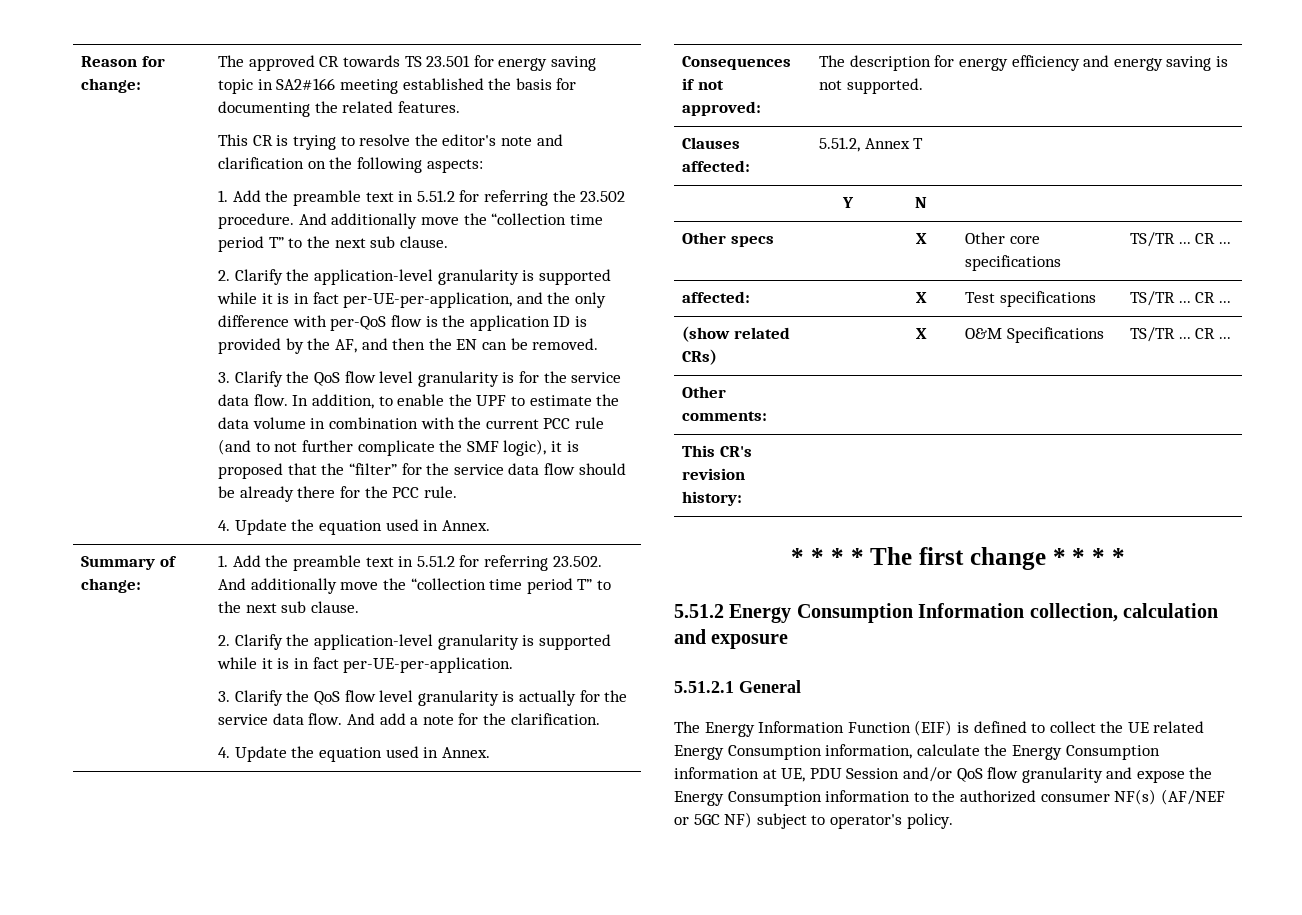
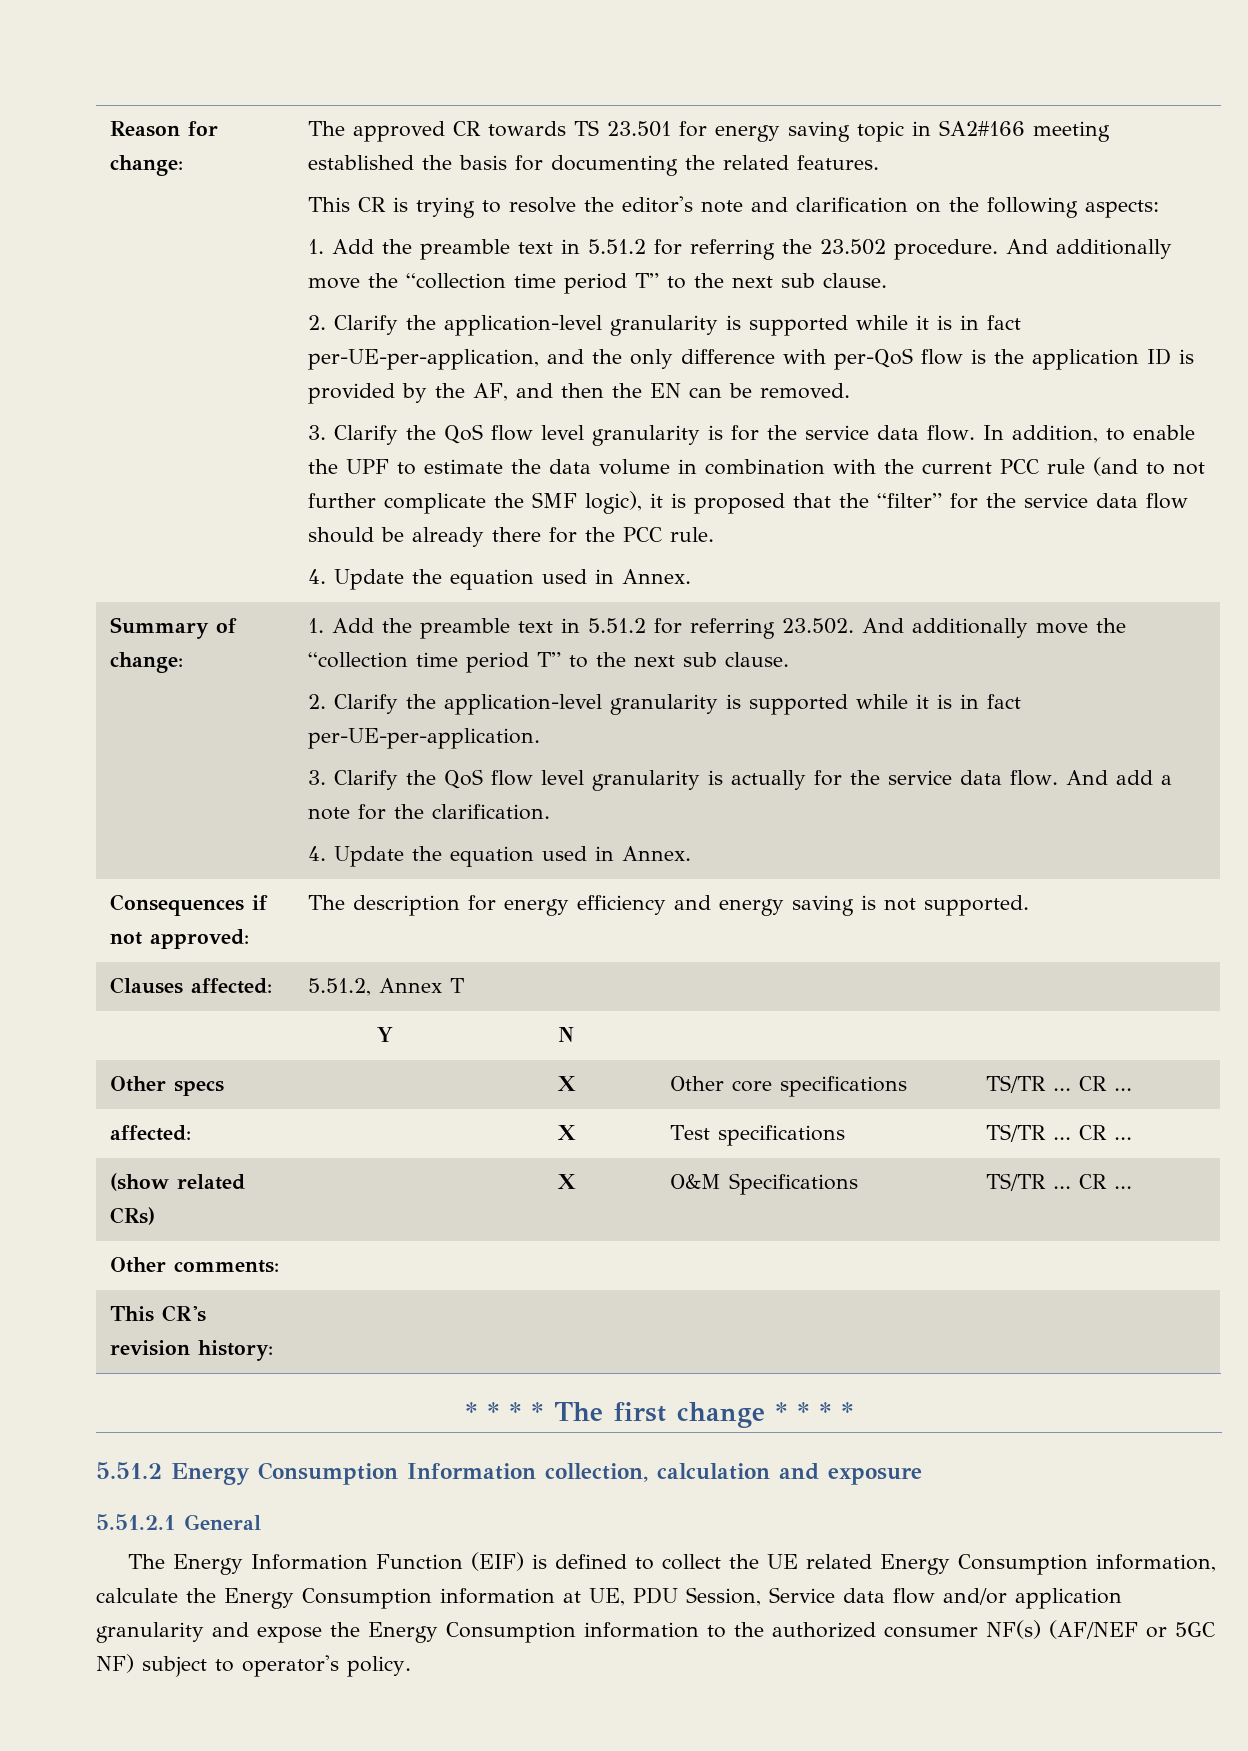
- The Energy Information Function (EIF) is defined to collect the UE related Energy Consumption information, calculate the Energy Consumption information at UE, PDU Session and/or QoS flow granularity and expose the Energy Consumption information to the authorized consumer NF(s) (AF/NEF or 5GC NF) subject to operator's policy.
+ The Energy Information Function (EIF) is defined to collect the UE related Energy Consumption information, calculate the Energy Consumption information at UE, PDU Session, Service data flow and/or application granularity and expose the Energy Consumption information to the authorized consumer NF(s) (AF/NEF or 5GC NF) subject to operator's policy.

